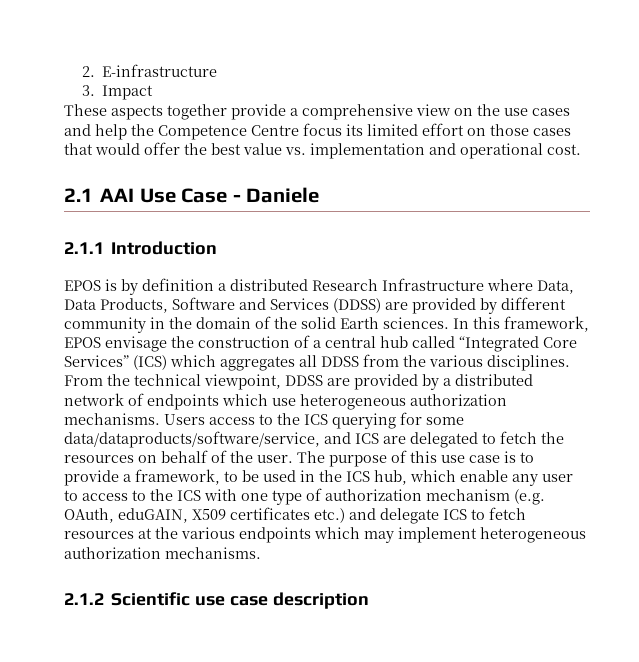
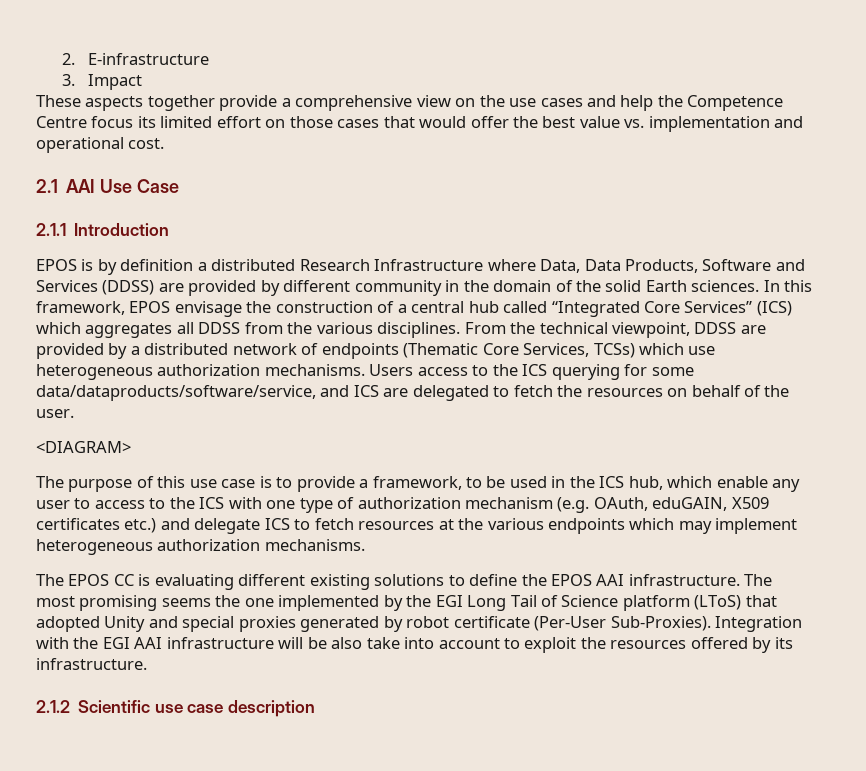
- 2.1 AAI Use Case - Daniele
+ 2.1 AAI Use Case
- From the technical viewpoint, DDSS are provided by a distributed network of endpoints which use heterogeneous authorization mechanisms.
+ From the technical viewpoint, DDSS are provided by a distributed network of endpoints (Thematic Core Services, TCSs) which use heterogeneous authorization mechanisms.
- Users access to the ICS querying for some data/dataproducts/software/service, and ICS are delegated to fetch the resources on behalf of the user. The purpose of this use case is to provide a framework, to be used in the ICS hub, which enable any user to access to the ICS with one type of authorization mechanism (e.g. OAuth, eduGAIN, X509 certificates etc.) and delegate ICS to fetch resources at the various endpoints which may implement heterogeneous authorization mechanisms.
+ Users access to the ICS querying for some data/dataproducts/software/service, and ICS are delegated to fetch the resources on behalf of the user.
+ <DIAGRAM>
+ The purpose of this use case is to provide a framework, to be used in the ICS hub, which enable any user to access to the ICS with one type of authorization mechanism (e.g. OAuth, eduGAIN, X509 certificates etc.) and delegate ICS to fetch resources at the various endpoints which may implement heterogeneous authorization mechanisms.
+ The EPOS CC is evaluating different existing solutions to define the EPOS AAI infrastructure. The most promising seems the one implemented by the EGI Long Tail of Science platform (LToS) that adopted Unity and special proxies generated by robot certificate (Per-User Sub-Proxies). Integration with the EGI AAI infrastructure will be also take into account to exploit the resources offered by its infrastructure.

